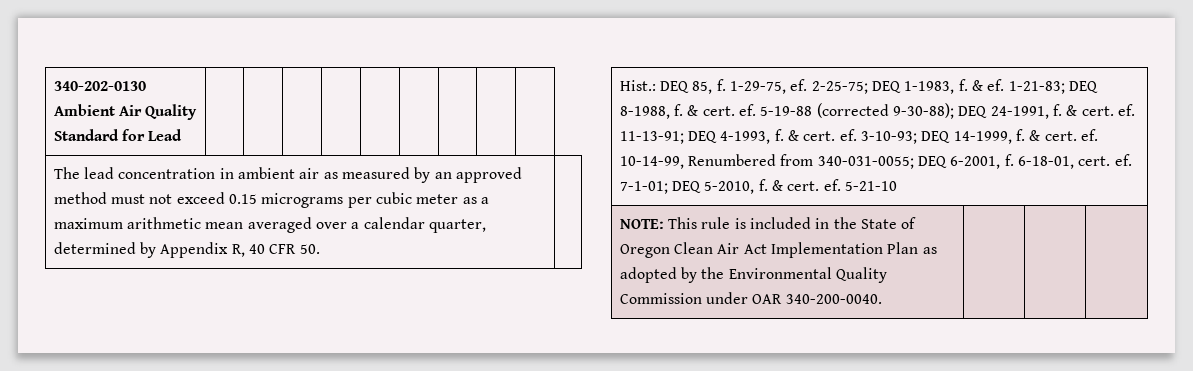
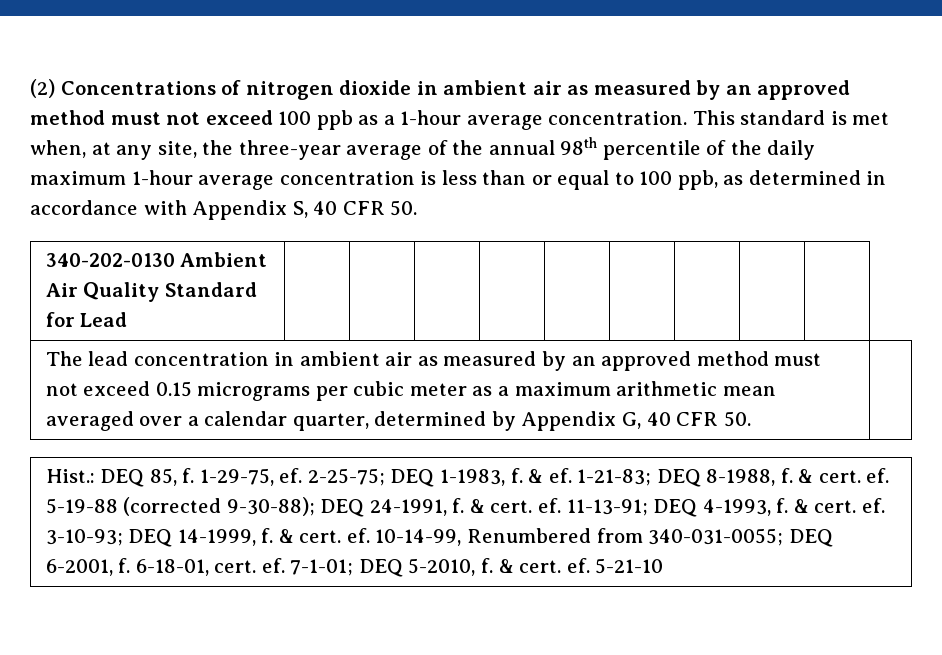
+ (2) Concentrations of nitrogen dioxide in ambient air as measured by an approved method must not exceed 100 ppb as a 1-hour average concentration. This standard is met when, at any site, the three-year average of the annual 98th percentile of the daily maximum 1-hour average concentration is less than or equal to 100 ppb, as determined in accordance with Appendix S, 40 CFR 50.
- The lead concentration in ambient air as measured by an approved method must not exceed 0.15 micrograms per cubic meter as a maximum arithmetic mean averaged over a calendar quarter, determined by Appendix R, 40 CFR 50. |
+ The lead concentration in ambient air as measured by an approved method must not exceed 0.15 micrograms per cubic meter as a maximum arithmetic mean averaged over a calendar quarter, determined by Appendix G, 40 CFR 50. |
- NOTE: This rule is included in the State of Oregon Clean Air Act Implementation Plan as adopted by the Environmental Quality Commission under OAR 340-200-0040. | | |

